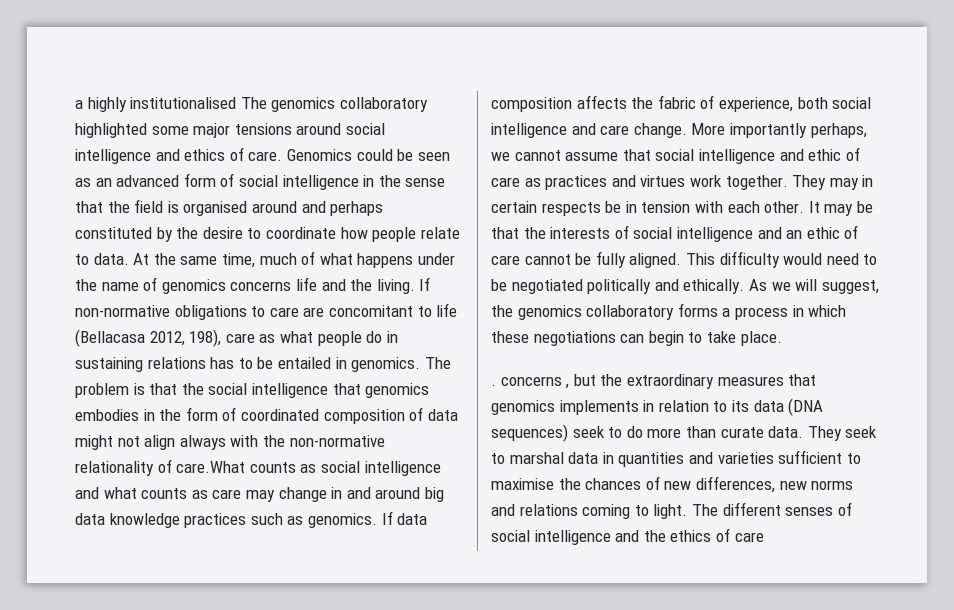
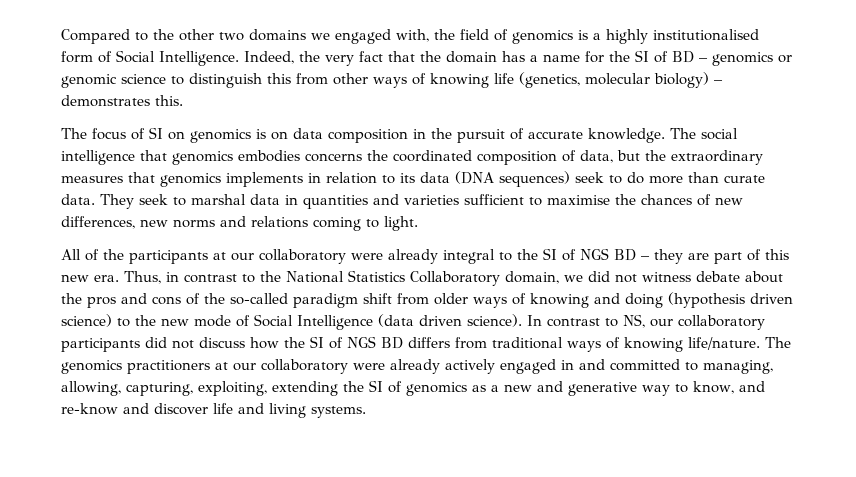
- a highly institutionalised The genomics collaboratory highlighted some major tensions around social intelligence and ethics of care. Genomics could be seen as an advanced form of social intelligence in the sense that the field is organised around and perhaps constituted by the desire to coordinate how people relate to data. At the same time, much of what happens under the name of genomics concerns life and the living. If non-normative obligations to care are concomitant to life (Bellacasa 2012, 198), care as what people do in sustaining relations has to be entailed in genomics. The problem is that the social intelligence that genomics embodies in the form of coordinated composition of data might not align always with the non-normative relationality of care.What counts as social intelligence and what counts as care may change in and around big data knowledge practices such as genomics. If data composition affects the fabric of experience, both social intelligence and care change. More importantly perhaps, we cannot assume that social intelligence and ethic of care as practices and virtues work together. They may in certain respects be in tension with each other. It may be that the interests of social intelligence and an ethic of care cannot be fully aligned. This difficulty would need to be negotiated politically and ethically. As we will suggest, the genomics collaboratory forms a process in which these negotiations can begin to take place.
- . concerns , but the extraordinary measures that genomics implements in relation to its data (DNA sequences) seek to do more than curate data.
+ Compared to the other two domains we engaged with, the field of genomics is a highly institutionalised form of Social Intelligence. Indeed, the very fact that the domain has a name for the SI of BD – genomics or genomic science to distinguish this from other ways of knowing life (genetics, molecular biology) – demonstrates this.
+ The focus of SI on genomics is on data composition in the pursuit of accurate knowledge. The social intelligence that genomics embodies concerns the coordinated composition of data, but the extraordinary measures that genomics implements in relation to its data (DNA sequences) seek to do more than curate data.
- They seek to marshal data in quantities and varieties sufficient to maximise the chances of new differences, new norms and relations coming to light. The different senses of social intelligence and the ethics of care
+ They seek to marshal data in quantities and varieties sufficient to maximise the chances of new differences, new norms and relations coming to light.
+ All of the participants at our collaboratory were already integral to the SI of NGS BD – they are part of this new era. Thus, in contrast to the National Statistics Collaboratory domain, we did not witness debate about the pros and cons of the so-called paradigm shift from older ways of knowing and doing (hypothesis driven science) to the new mode of Social Intelligence (data driven science). In contrast to NS, our collaboratory participants did not discuss how the SI of NGS BD differs from traditional ways of knowing life/nature. The genomics practitioners at our collaboratory were already actively engaged in and committed to managing, allowing, capturing, exploiting, extending the SI of genomics as a new and generative way to know, and re-know and discover life and living systems.

